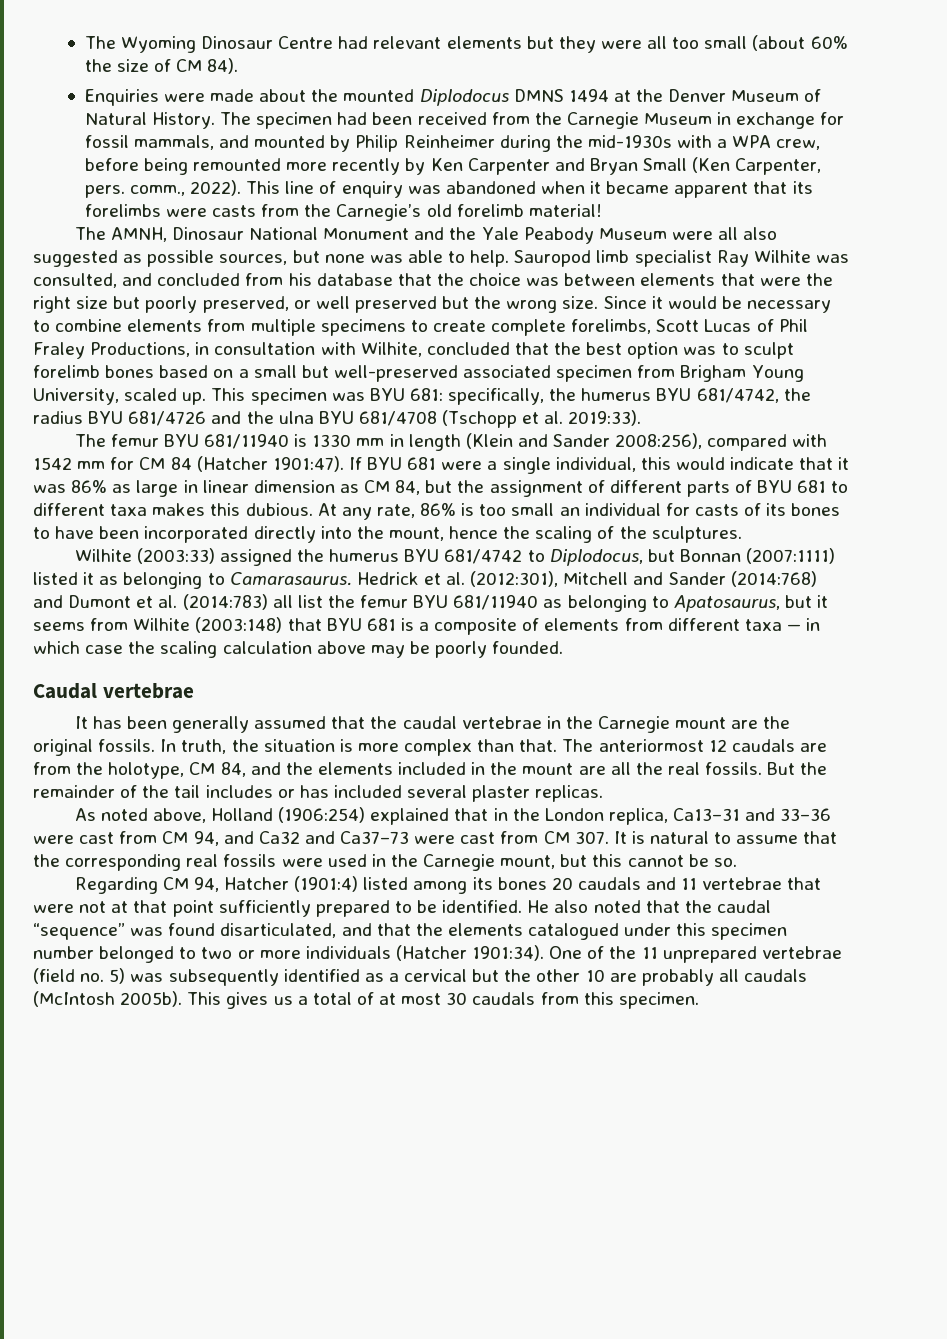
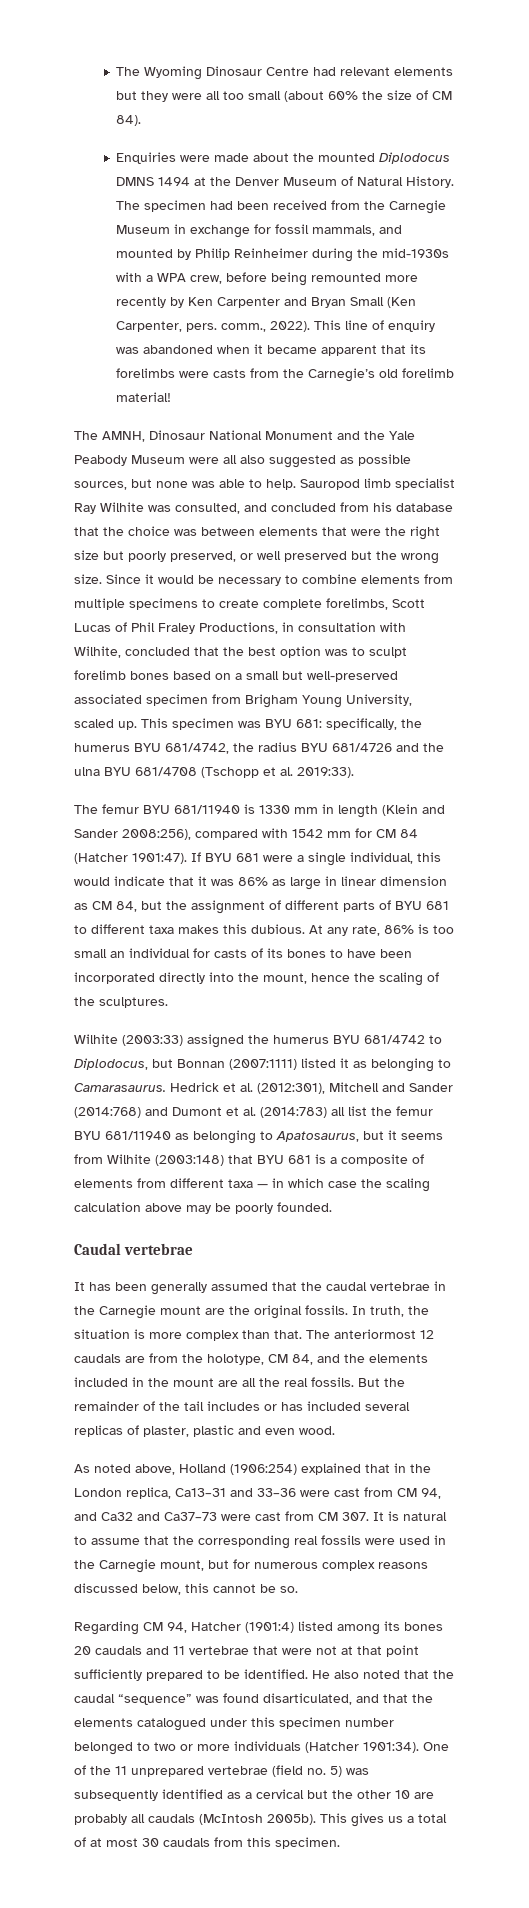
- But the remainder of the tail includes or has included several plaster replicas.
+ But the remainder of the tail includes or has included several replicas of plaster, plastic and even wood.
- As noted above, Holland (1906:254) explained that in the London replica, Ca13–31 and 33–36 were cast from CM 94, and Ca32 and Ca37–73 were cast from CM 307. It is natural to assume that the corresponding real fossils were used in the Carnegie mount, but this cannot be so.
+ As noted above, Holland (1906:254) explained that in the London replica, Ca13–31 and 33–36 were cast from CM 94, and Ca32 and Ca37–73 were cast from CM 307. It is natural to assume that the corresponding real fossils were used in the Carnegie mount, but for numerous complex reasons discussed below, this cannot be so.

